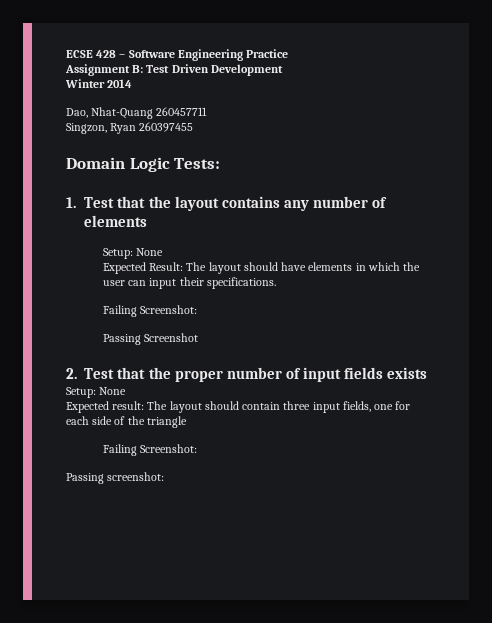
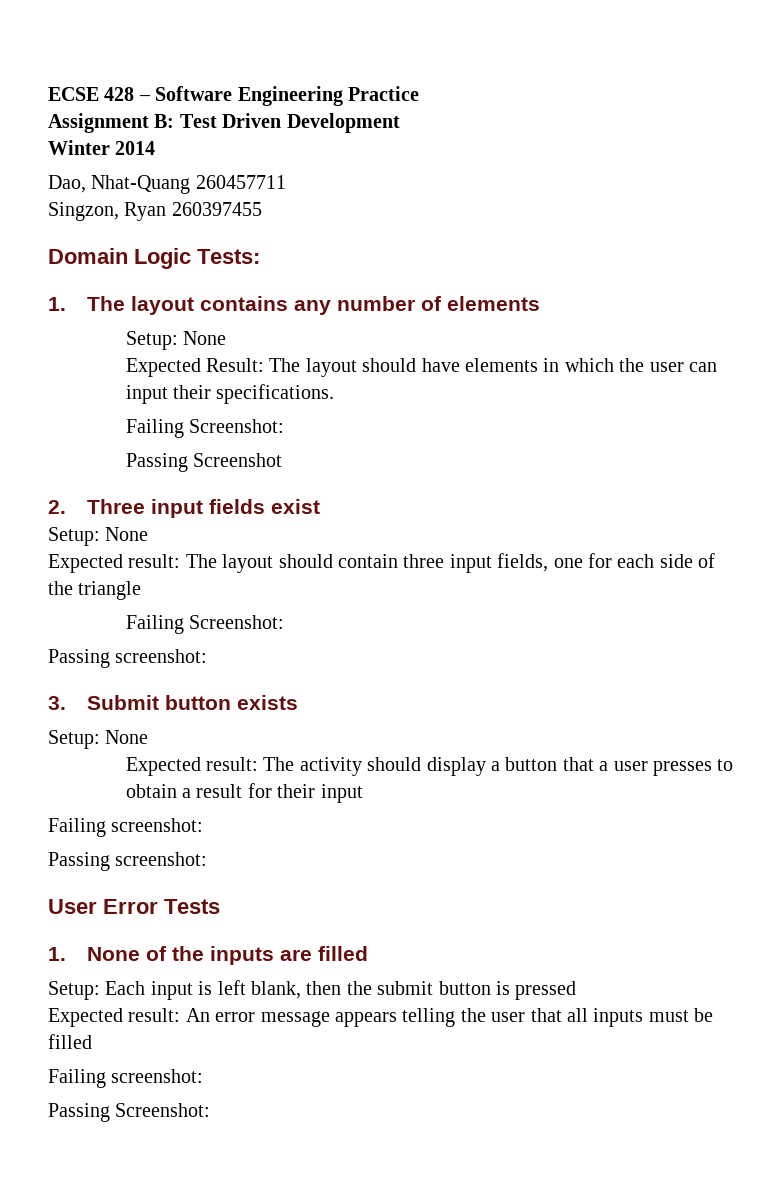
- 1. Test that the layout contains any number of elements
+ 1. The layout contains any number of elements
- 2. Test that the proper number of input fields exists
+ 2. Three input fields exist
+ 3. Submit button exists
+ Setup: None
+ Expected result: The activity should display a button that a user presses to obtain a result for their input
+ Failing screenshot:
+ Passing screenshot:
+ User Error Tests
+ 1. None of the inputs are filled
+ Setup: Each input is left blank, then the submit button is pressed
+ Expected result: An error message appears telling the user that all inputs must be filled
+ Failing screenshot:
+ Passing Screenshot:

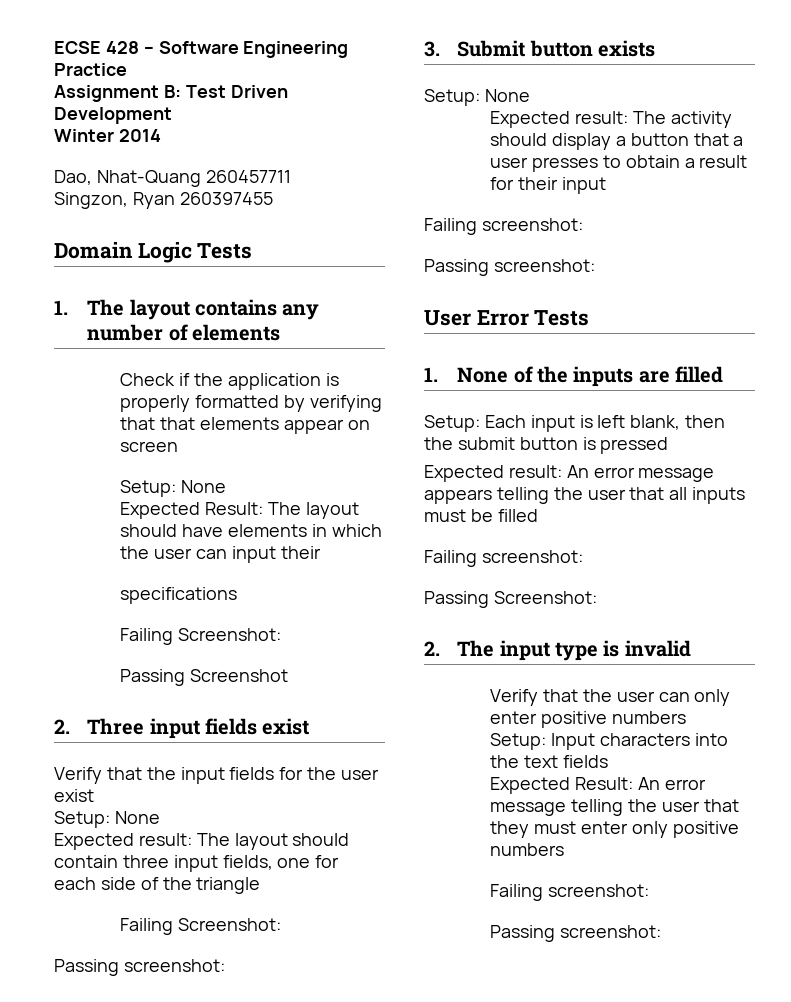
- Domain Logic Tests:
+ Domain Logic Tests
+ Check if the application is properly formatted by verifying that that elements appear on screen
- Expected Result: The layout should have elements in which the user can input their specifications.
+ Expected Result: The layout should have elements in which the user can input their
+ specifications
+ Verify that the input fields for the user exist
+ 2. The input type is invalid
+ Verify that the user can only enter positive numbers
+ Setup: Input characters into the text fields
+ Expected Result: An error message telling the user that they must enter only positive numbers
+ Failing screenshot:
+ Passing screenshot:

